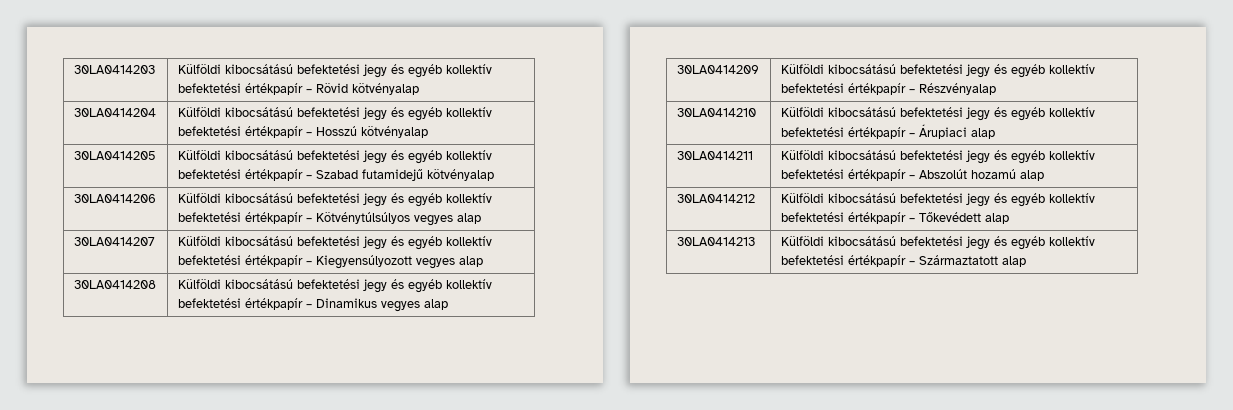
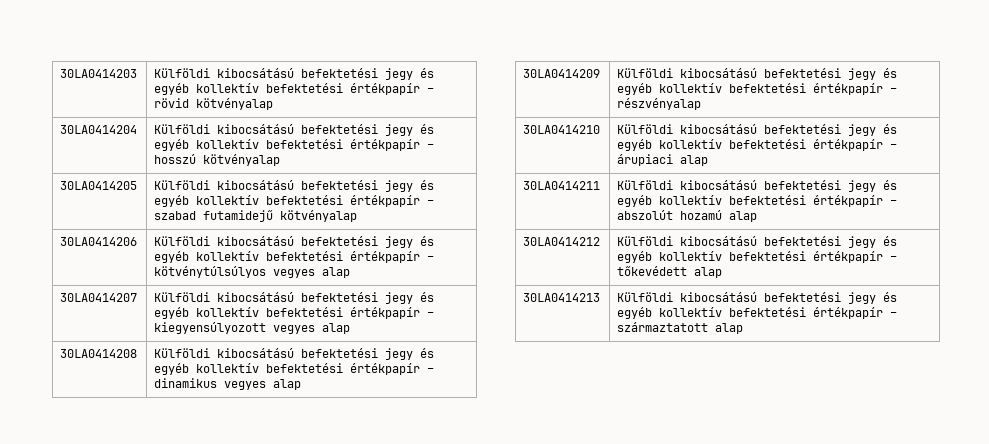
- 30LA0414203 | Külföldi kibocsátású befektetési jegy és egyéb kollektív befektetési értékpapír – Rövid kötvényalap
+ 30LA0414203 | Külföldi kibocsátású befektetési jegy és egyéb kollektív befektetési értékpapír – rövid kötvényalap
- 30LA0414204 | Külföldi kibocsátású befektetési jegy és egyéb kollektív befektetési értékpapír – Hosszú kötvényalap
+ 30LA0414204 | Külföldi kibocsátású befektetési jegy és egyéb kollektív befektetési értékpapír – hosszú kötvényalap
- 30LA0414205 | Külföldi kibocsátású befektetési jegy és egyéb kollektív befektetési értékpapír – Szabad futamidejű kötvényalap
+ 30LA0414205 | Külföldi kibocsátású befektetési jegy és egyéb kollektív befektetési értékpapír – szabad futamidejű kötvényalap
- 30LA0414206 | Külföldi kibocsátású befektetési jegy és egyéb kollektív befektetési értékpapír – Kötvénytúlsúlyos vegyes alap
+ 30LA0414206 | Külföldi kibocsátású befektetési jegy és egyéb kollektív befektetési értékpapír – kötvénytúlsúlyos vegyes alap
- 30LA0414207 | Külföldi kibocsátású befektetési jegy és egyéb kollektív befektetési értékpapír – Kiegyensúlyozott vegyes alap
+ 30LA0414207 | Külföldi kibocsátású befektetési jegy és egyéb kollektív befektetési értékpapír – kiegyensúlyozott vegyes alap
- 30LA0414208 | Külföldi kibocsátású befektetési jegy és egyéb kollektív befektetési értékpapír – Dinamikus vegyes alap
+ 30LA0414208 | Külföldi kibocsátású befektetési jegy és egyéb kollektív befektetési értékpapír – dinamikus vegyes alap
- 30LA0414209 | Külföldi kibocsátású befektetési jegy és egyéb kollektív befektetési értékpapír – Részvényalap
+ 30LA0414209 | Külföldi kibocsátású befektetési jegy és egyéb kollektív befektetési értékpapír – részvényalap
- 30LA0414210 | Külföldi kibocsátású befektetési jegy és egyéb kollektív befektetési értékpapír – Árupiaci alap
+ 30LA0414210 | Külföldi kibocsátású befektetési jegy és egyéb kollektív befektetési értékpapír – árupiaci alap
- 30LA0414211 | Külföldi kibocsátású befektetési jegy és egyéb kollektív befektetési értékpapír – Abszolút hozamú alap
+ 30LA0414211 | Külföldi kibocsátású befektetési jegy és egyéb kollektív befektetési értékpapír – abszolút hozamú alap
- 30LA0414212 | Külföldi kibocsátású befektetési jegy és egyéb kollektív befektetési értékpapír – Tőkevédett alap
+ 30LA0414212 | Külföldi kibocsátású befektetési jegy és egyéb kollektív befektetési értékpapír – tőkevédett alap
- 30LA0414213 | Külföldi kibocsátású befektetési jegy és egyéb kollektív befektetési értékpapír – Származtatott alap
+ 30LA0414213 | Külföldi kibocsátású befektetési jegy és egyéb kollektív befektetési értékpapír – származtatott alap

